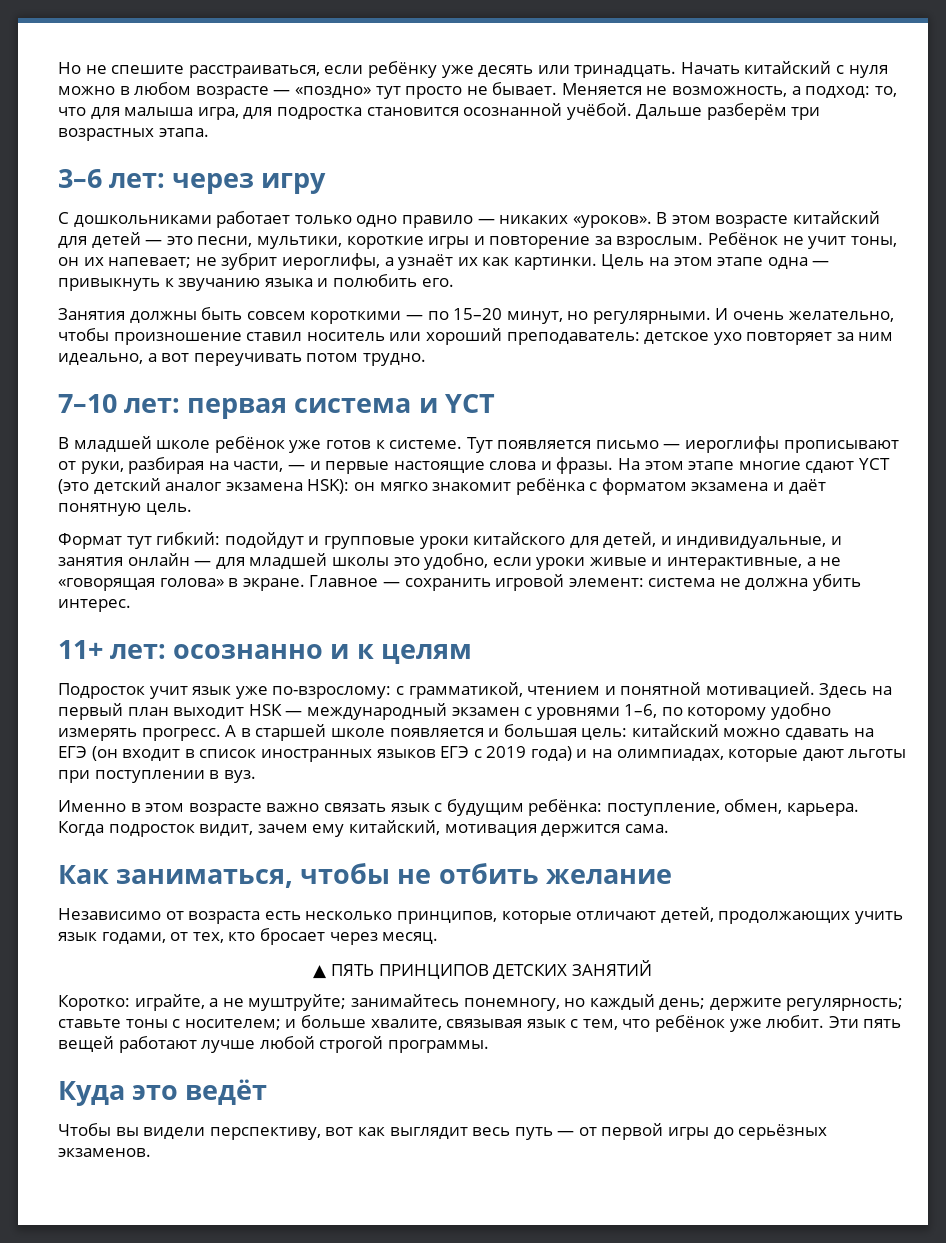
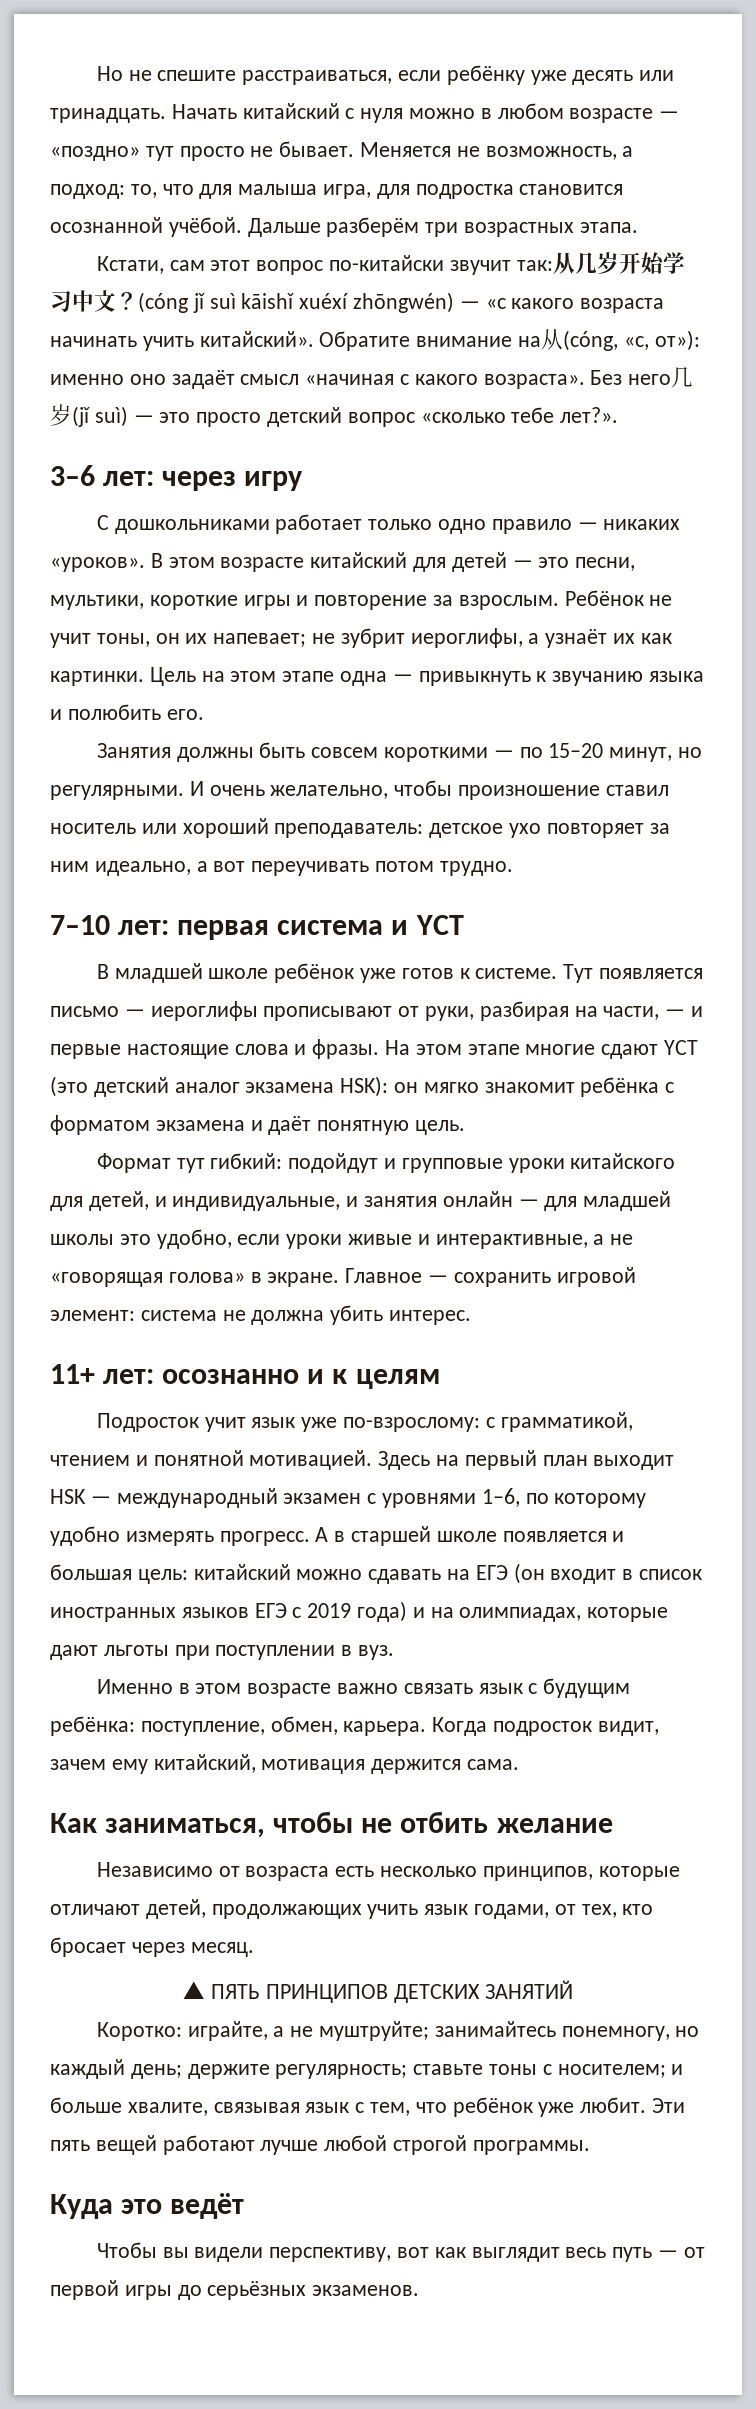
+ Кстати, сам этот вопрос по-китайски звучит так:从几岁开始学习中文？(cóng jǐ suì kāishǐ xuéxí zhōngwén) — «с какого возраста начинать учить китайский». Обратите внимание на从(cóng, «с, от»): именно оно задаёт смысл «начиная с какого возраста». Без него几岁(jǐ suì) — это просто детский вопрос «сколько тебе лет?».

